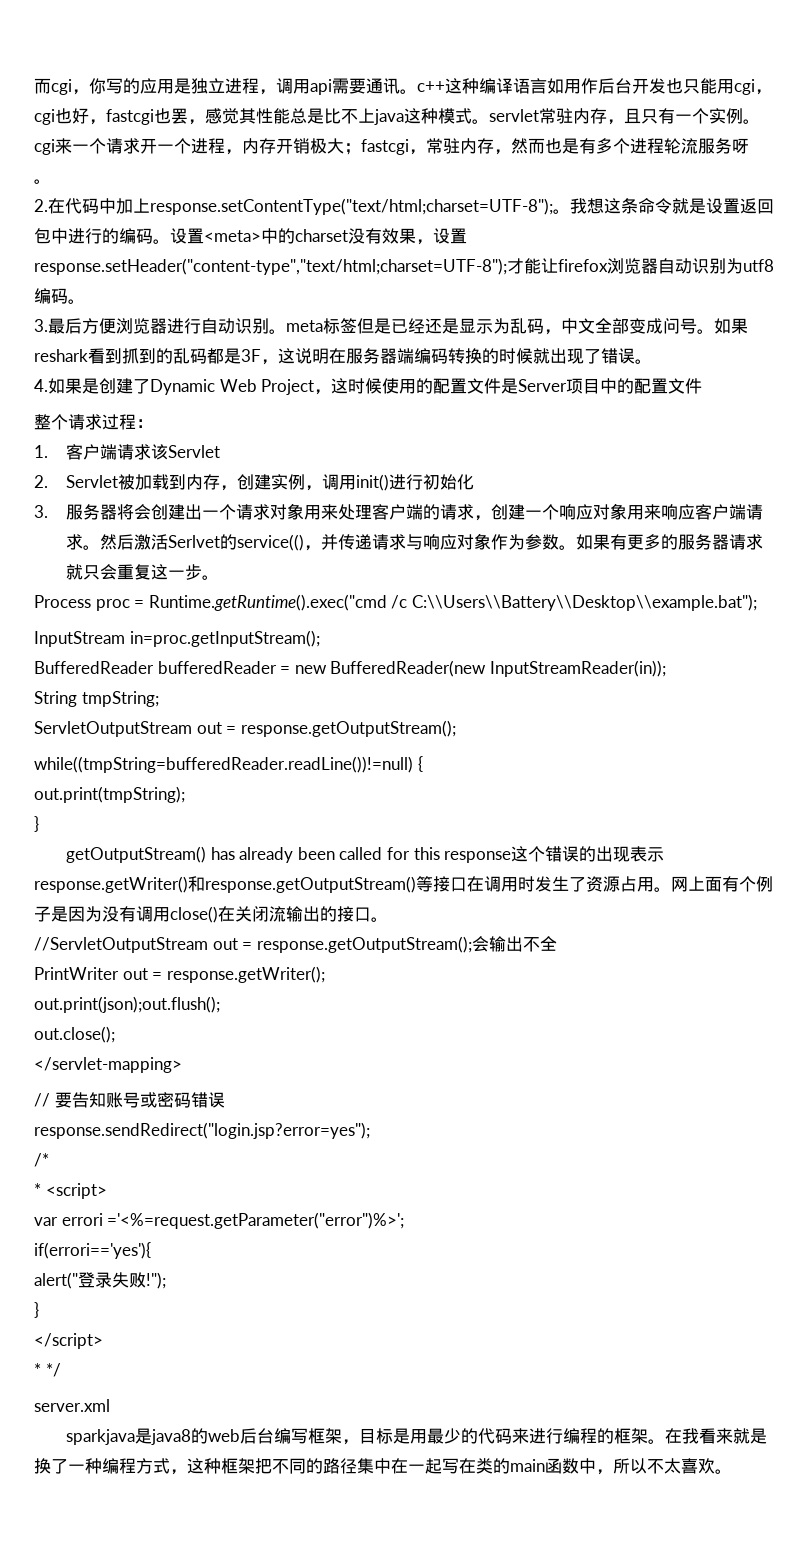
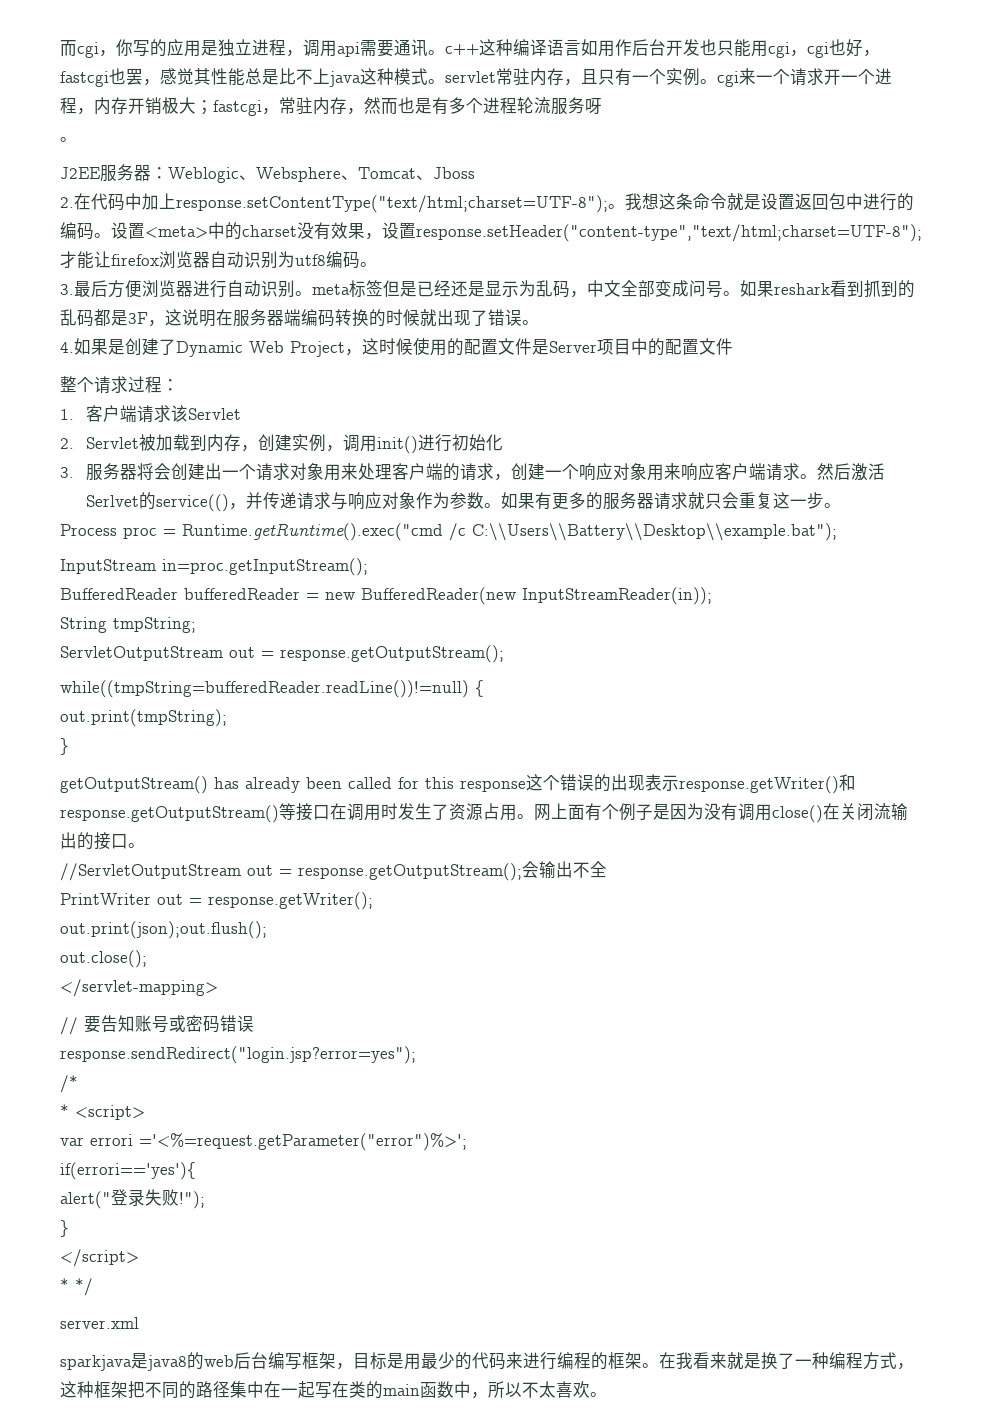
+ J2EE服务器：Weblogic、Websphere、Tomcat、Jboss

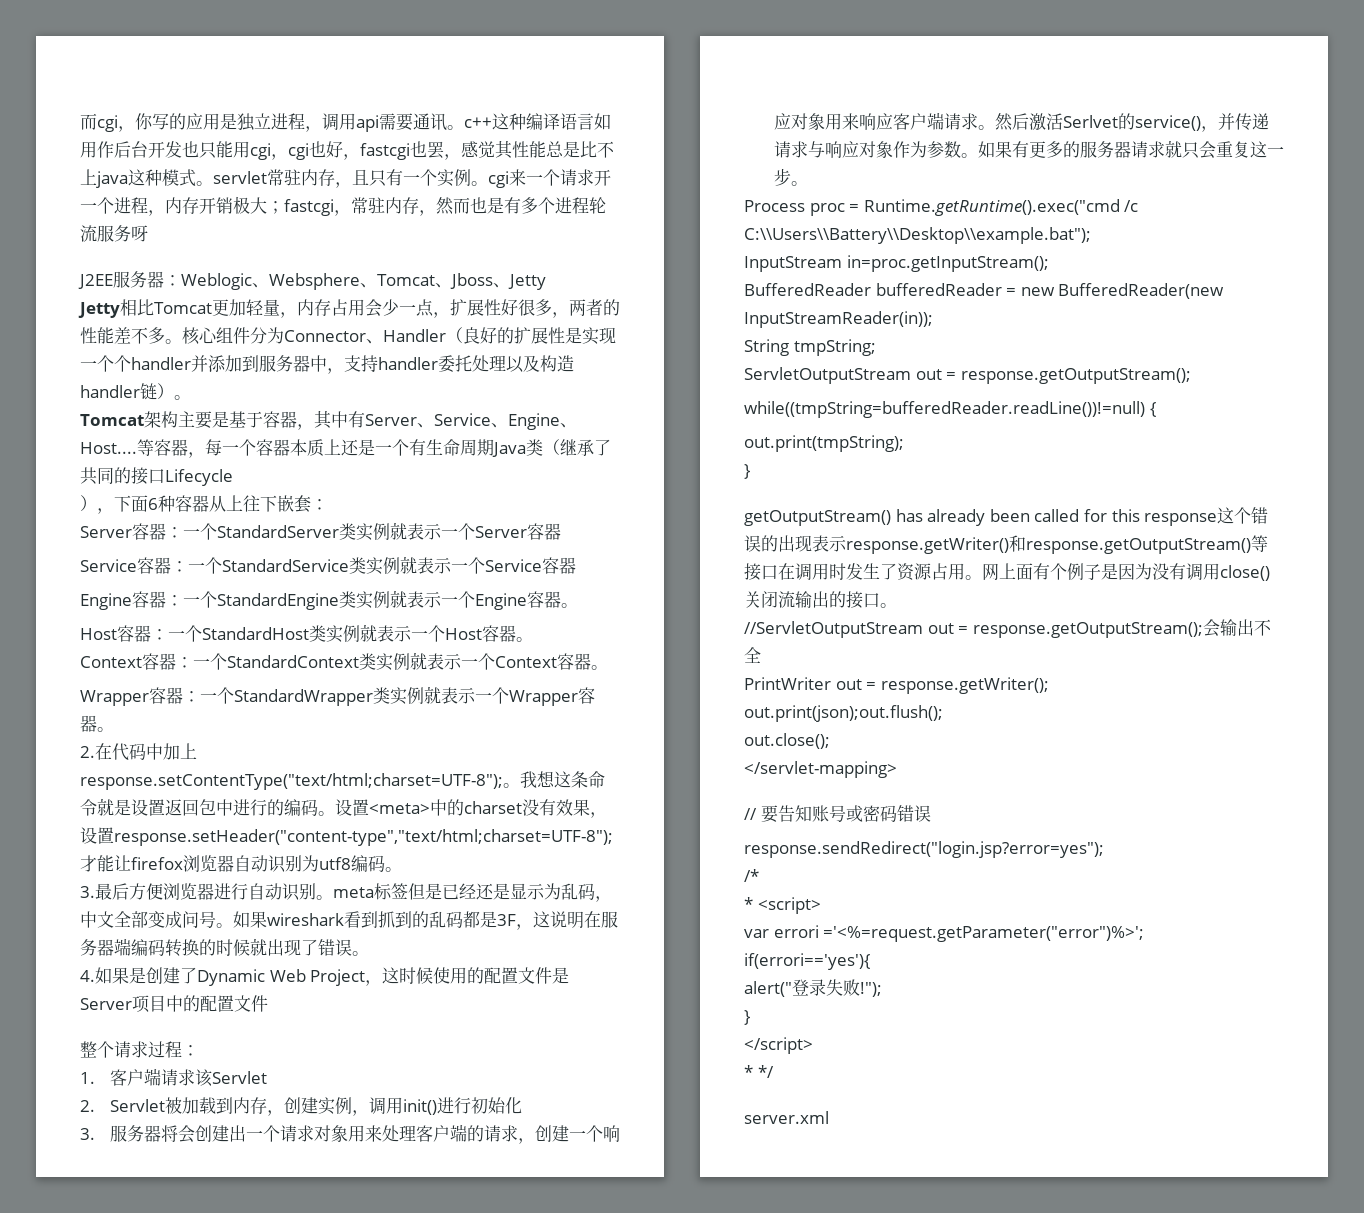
  fastcgi，常驻内存，然而也是有多个进程轮流服务呀
- 。
- J2EE服务器：Weblogic、Websphere、Tomcat、Jboss
+ J2EE服务器：Weblogic、Websphere、Tomcat、Jboss、Jetty
+ Jetty相比Tomcat更加轻量，内存占用会少一点，扩展性好很多，两者的性能差不多。核心组件分为Connector、Handler（良好的扩展性是实现一个个handler并添加到服务器中，支持handler委托处理以及构造handler链）。
+ Tomcat架构主要是基于容器，其中有Server、Service、Engine、Host....等容器，每一个容器本质上还是一个有生命周期Java类（继承了共同的接口Lifecycle
+ ），下面6种容器从上往下嵌套：
+ Server容器：一个StandardServer类实例就表示一个Server容器
+ Service容器：一个StandardService类实例就表示一个Service容器
+ Engine容器：一个StandardEngine类实例就表示一个Engine容器。
+ Host容器：一个StandardHost类实例就表示一个Host容器。
+ Context容器：一个StandardContext类实例就表示一个Context容器。
+ Wrapper容器：一个StandardWrapper类实例就表示一个Wrapper容器。
- 如果reshark看到抓到的乱码都是3F，这说明在服务器端编码转换的时候就出现了错误。
+ 如果wireshark看到抓到的乱码都是3F，这说明在服务器端编码转换的时候就出现了错误。
- 然后激活Serlvet的service(()，并传递请求与响应对象作为参数。
+ 然后激活Serlvet的service()，并传递请求与响应对象作为参数。
- 网上面有个例子是因为没有调用close()在关闭流输出的接口。
+ 网上面有个例子是因为没有调用close()关闭流输出的接口。
- sparkjava是java8的web后台编写框架，目标是用最少的代码来进行编程的框架。在我看来就是换了一种编程方式，这种框架把不同的路径集中在一起写在类的main函数中，所以不太喜欢。

